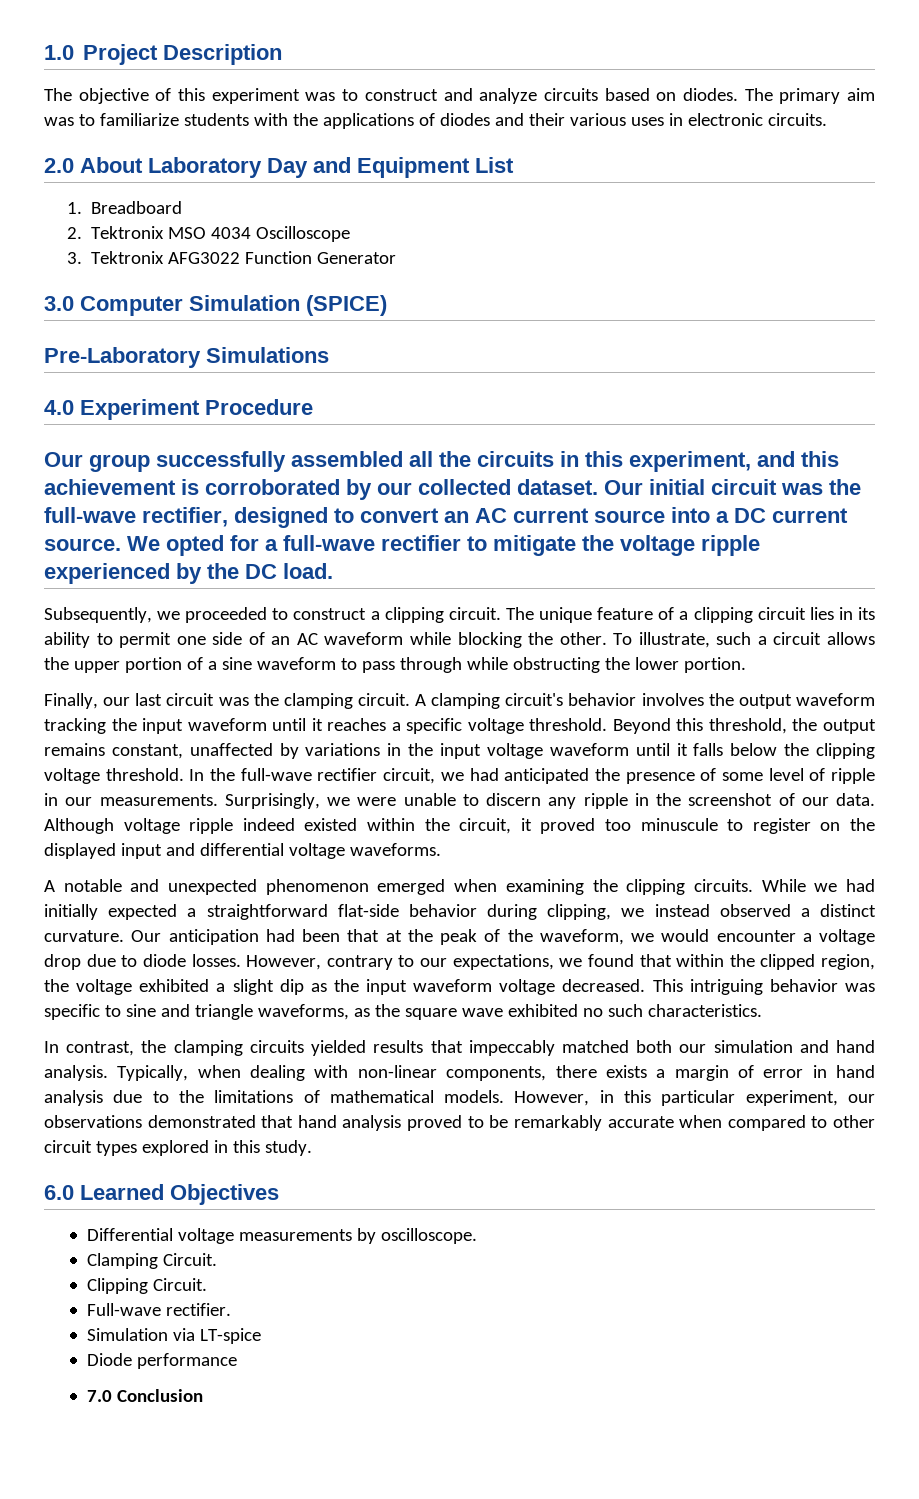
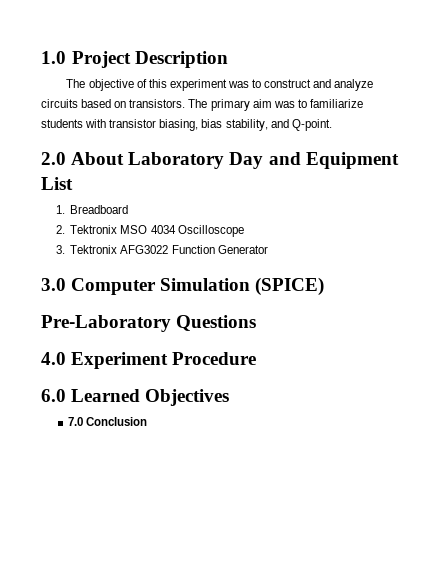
- The objective of this experiment was to construct and analyze circuits based on diodes.
+ The objective of this experiment was to construct and analyze circuits based on transistors.
- The primary aim was to familiarize students with the applications of diodes and their various uses in electronic circuits.
+ The primary aim was to familiarize students with transistor biasing, bias stability, and Q-point.
- Pre-Laboratory Simulations
+ Pre-Laboratory Questions
- Our group successfully assembled all the circuits in this experiment, and this achievement is corroborated by our collected dataset. Our initial circuit was the full-wave rectifier, designed to convert an AC current source into a DC current source. We opted for a full-wave rectifier to mitigate the voltage ripple experienced by the DC load.
- Subsequently, we proceeded to construct a clipping circuit. The unique feature of a clipping circuit lies in its ability to permit one side of an AC waveform while blocking the other. To illustrate, such a circuit allows the upper portion of a sine waveform to pass through while obstructing the lower portion.
- Finally, our last circuit was the clamping circuit. A clamping circuit's behavior involves the output waveform tracking the input waveform until it reaches a specific voltage threshold. Beyond this threshold, the output remains constant, unaffected by variations in the input voltage waveform until it falls below the clipping voltage threshold. In the full-wave rectifier circuit, we had anticipated the presence of some level of ripple in our measurements. Surprisingly, we were unable to discern any ripple in the screenshot of our data. Although voltage ripple indeed existed within the circuit, it proved too minuscule to register on the displayed input and differential voltage waveforms.
- A notable and unexpected phenomenon emerged when examining the clipping circuits. While we had initially expected a straightforward flat-side behavior during clipping, we instead observed a distinct curvature. Our anticipation had been that at the peak of the waveform, we would encounter a voltage drop due to diode losses. However, contrary to our expectations, we found that within the clipped region, the voltage exhibited a slight dip as the input waveform voltage decreased. This intriguing behavior was specific to sine and triangle waveforms, as the square wave exhibited no such characteristics.
- In contrast, the clamping circuits yielded results that impeccably matched both our simulation and hand analysis. Typically, when dealing with non-linear components, there exists a margin of error in hand analysis due to the limitations of mathematical models. However, in this particular experiment, our observations demonstrated that hand analysis proved to be remarkably accurate when compared to other circuit types explored in this study.
  6.0 Learned Objectives
- Differential voltage measurements by oscilloscope.
- Clamping Circuit.
- Clipping Circuit.
- Full-wave rectifier.
- Simulation via LT-spice
- Diode performance

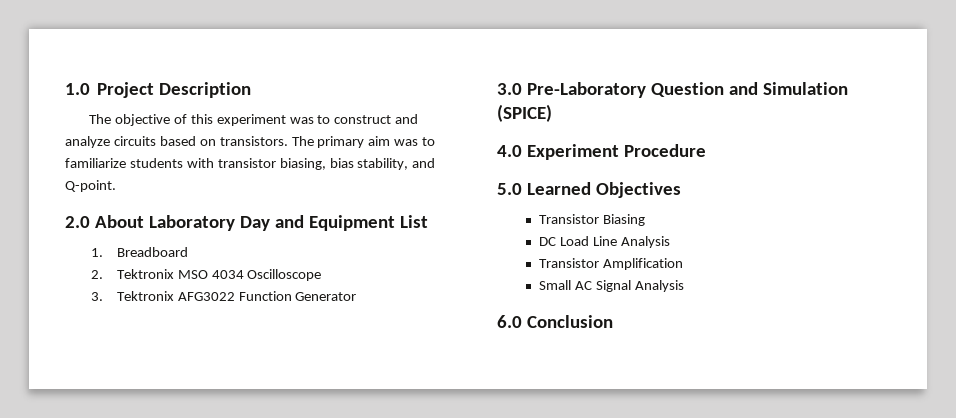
- 3.0 Computer Simulation (SPICE)
+ 3.0 Pre-Laboratory Question and Simulation (SPICE)
- Pre-Laboratory Questions
- 6.0 Learned Objectives
+ 5.0 Learned Objectives
- 7.0 Conclusion
+ Transistor Biasing
+ DC Load Line Analysis
+ Transistor Amplification
+ Small AC Signal Analysis
+ 6.0 Conclusion

